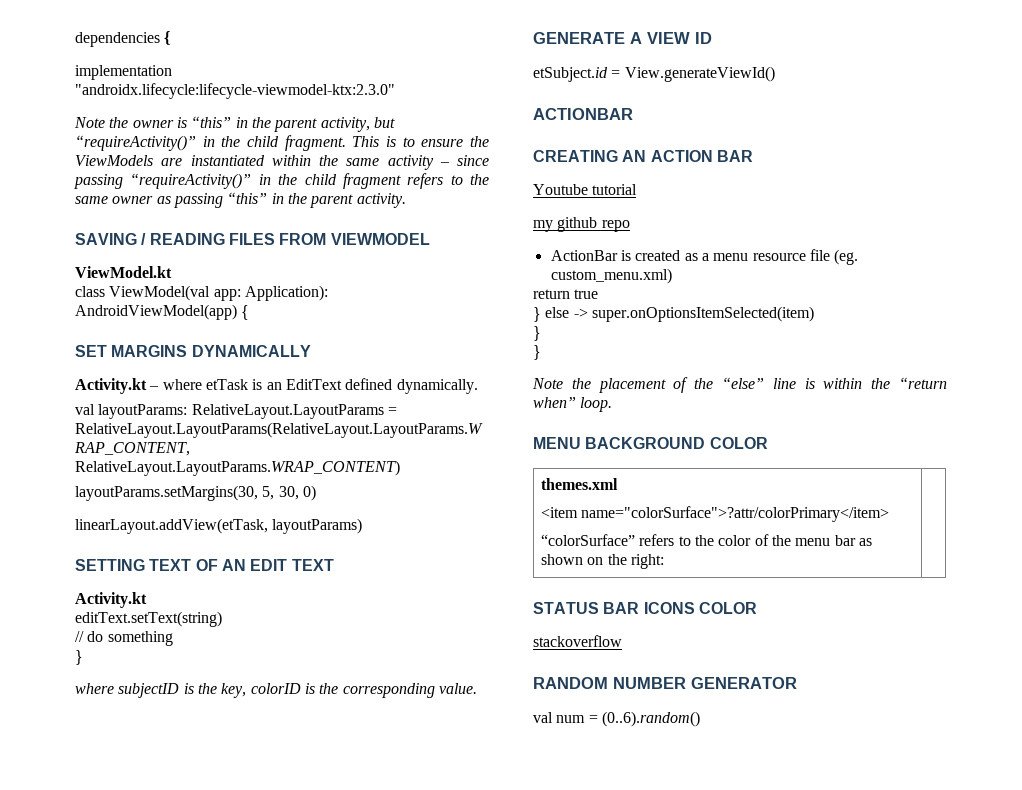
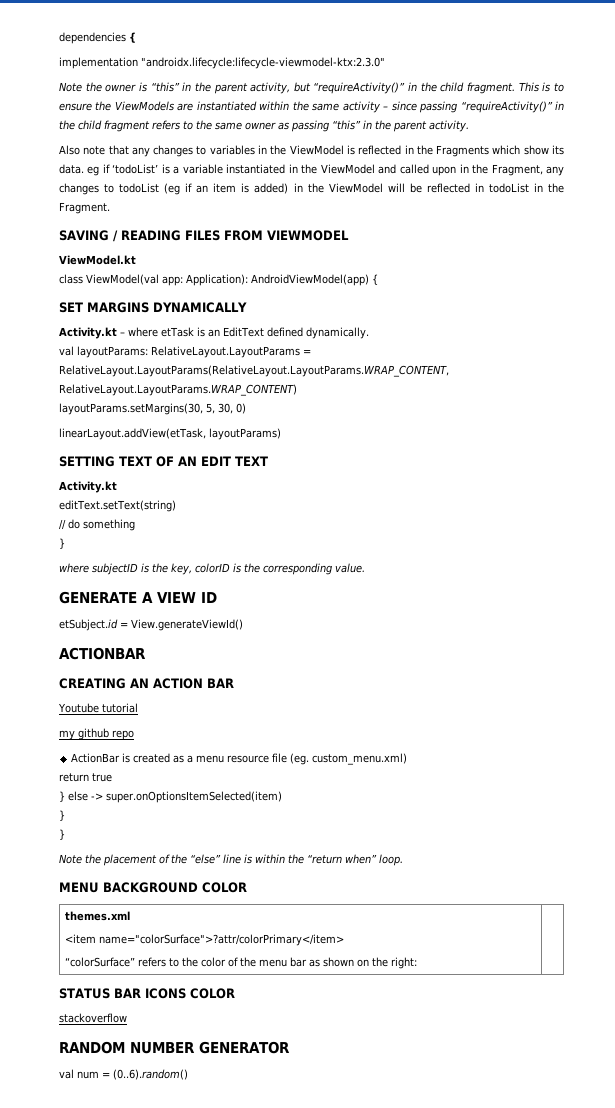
+ Also note that any changes to variables in the ViewModel is reflected in the Fragments which show its data. eg if ‘todoList’ is a variable instantiated in the ViewModel and called upon in the Fragment, any changes to todoList (eg if an item is added) in the ViewModel will be reflected in todoList in the Fragment.

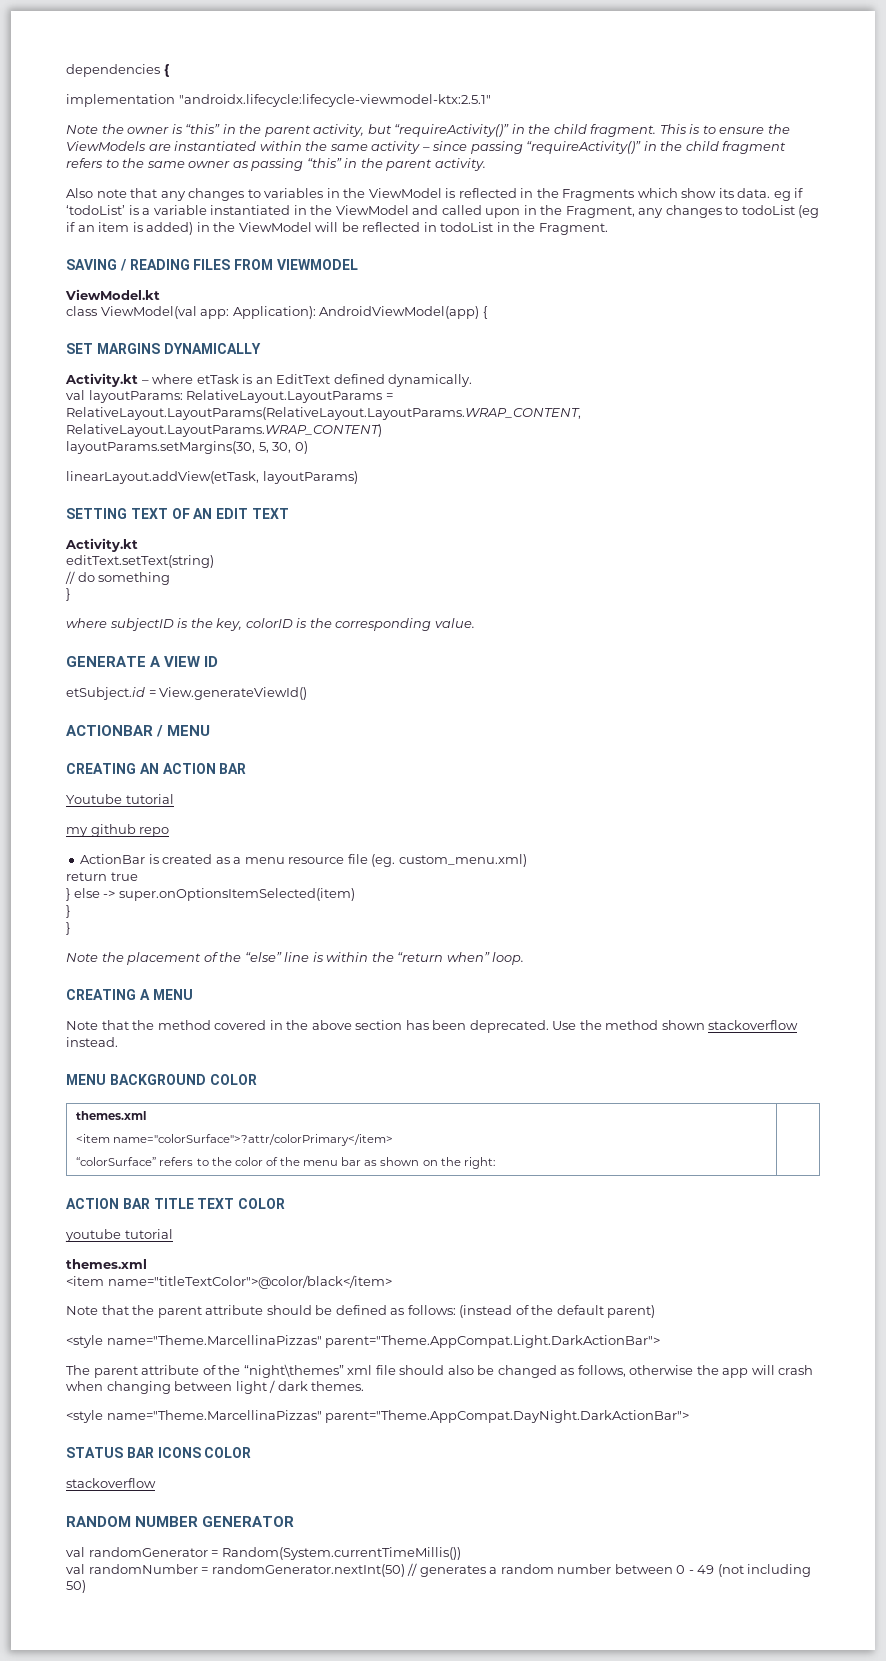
- implementation "androidx.lifecycle:lifecycle-viewmodel-ktx:2.3.0"
+ implementation "androidx.lifecycle:lifecycle-viewmodel-ktx:2.5.1"
- ACTIONBAR
+ ACTIONBAR / MENU
+ CREATING A MENU
+ Note that the method covered in the above section has been deprecated. Use the method shown stackoverflow instead.
+ ACTION BAR TITLE TEXT COLOR
+ youtube tutorial
+ themes.xml
+ <item name="titleTextColor">@color/black</item>
+ Note that the parent attribute should be defined as follows: (instead of the default parent)
+ <style name="Theme.MarcellinaPizzas" parent="Theme.AppCompat.Light.DarkActionBar">
+ The parent attribute of the “night\themes” xml file should also be changed as follows, otherwise the app will crash when changing between light / dark themes.
+ <style name="Theme.MarcellinaPizzas" parent="Theme.AppCompat.DayNight.DarkActionBar">
- val num = (0..6).random()
+ val randomGenerator = Random(System.currentTimeMillis())
+ val randomNumber = randomGenerator.nextInt(50) // generates a random number between 0 - 49 (not including 50)

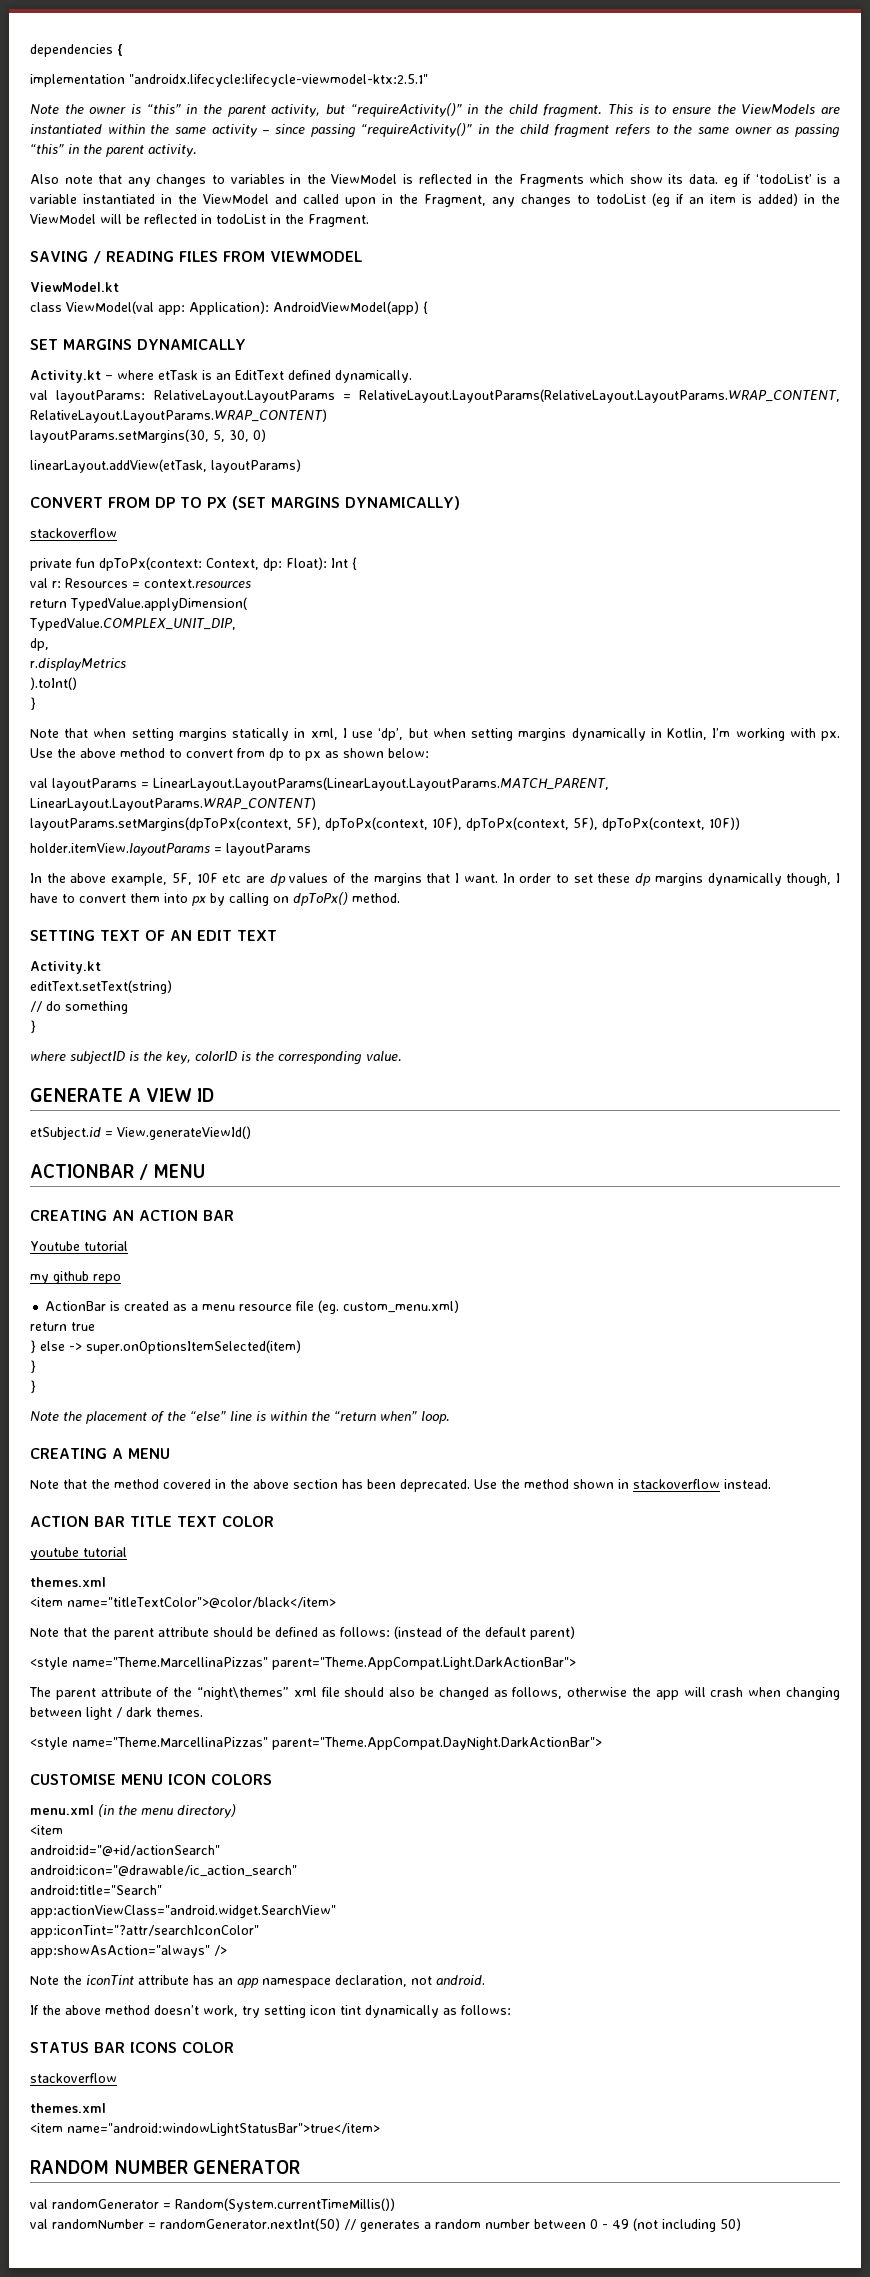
+ CONVERT FROM DP TO PX (SET MARGINS DYNAMICALLY)
+ stackoverflow
+ private fun dpToPx(context: Context, dp: Float): Int {
+ val r: Resources = context.resources
+ return TypedValue.applyDimension(
+ TypedValue.COMPLEX_UNIT_DIP,
+ dp,
+ r.displayMetrics
+ ).toInt()
+ }
+ Note that when setting margins statically in xml, I use ‘dp’, but when setting margins dynamically in Kotlin, I’m working with px. Use the above method to convert from dp to px as shown below:
+ val layoutParams = LinearLayout.LayoutParams(LinearLayout.LayoutParams.MATCH_PARENT, LinearLayout.LayoutParams.WRAP_CONTENT)
+ layoutParams.setMargins(dpToPx(context, 5F), dpToPx(context, 10F), dpToPx(context, 5F), dpToPx(context, 10F))
+ holder.itemView.layoutParams = layoutParams
+ In the above example, 5F, 10F etc are dp values of the margins that I want. In order to set these dp margins dynamically though, I have to convert them into px by calling on dpToPx() method.
- Use the method shown stackoverflow instead.
+ Use the method shown in stackoverflow instead.
- MENU BACKGROUND COLOR
- themes.xml
- <item name="colorSurface">?attr/colorPrimary</item>
- “colorSurface” refers to the color of the menu bar as shown on the right: |
+ CUSTOMISE MENU ICON COLORS
+ menu.xml (in the menu directory)
+ <item
+ android:id="@+id/actionSearch"
+ android:icon="@drawable/ic_action_search"
+ android:title="Search"
+ app:actionViewClass="android.widget.SearchView"
+ app:iconTint="?attr/searchIconColor"
+ app:showAsAction="always" />
+ Note the iconTint attribute has an app namespace declaration, not android.
+ If the above method doesn’t work, try setting icon tint dynamically as follows:
  STATUS BAR ICONS COLOR
  stackoverflow
+ themes.xml
+ <item name="android:windowLightStatusBar">true</item>

